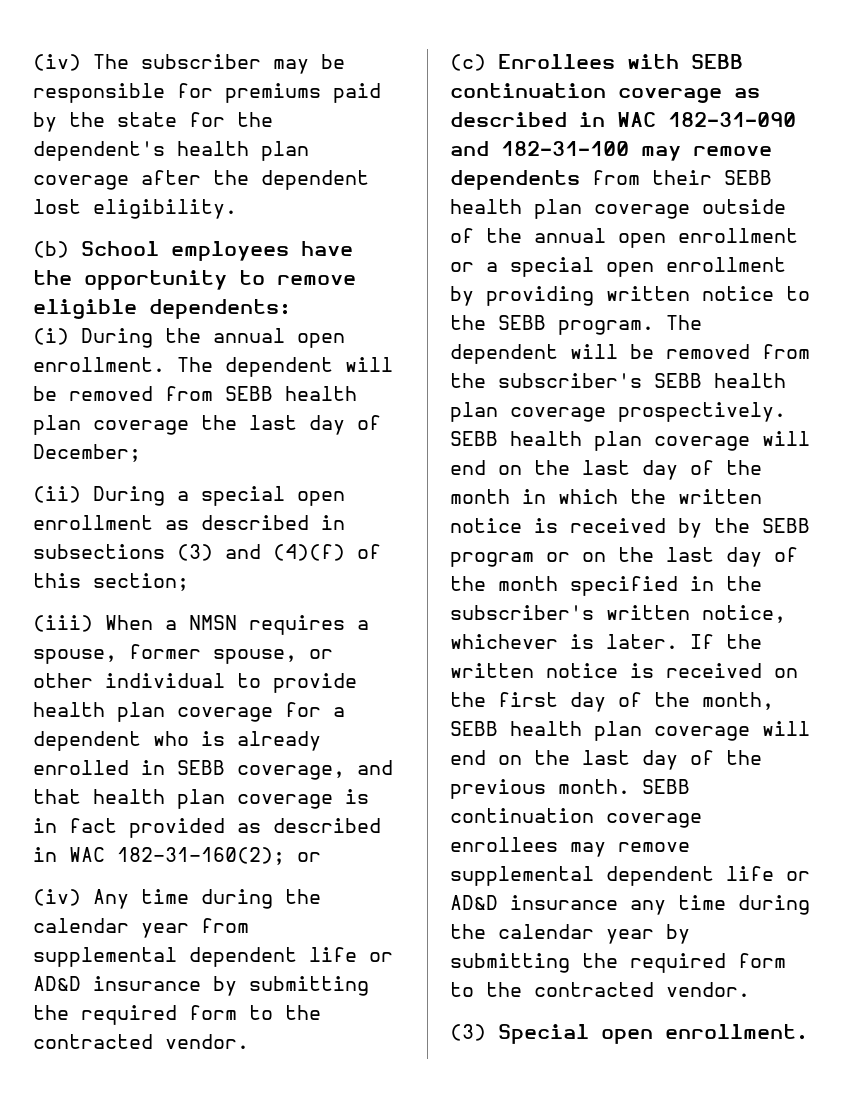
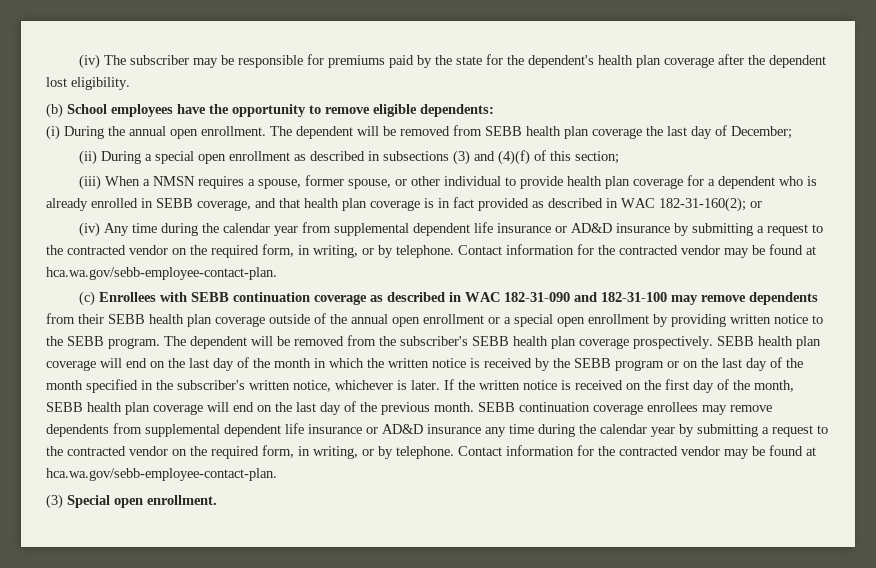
- (iv) Any time during the calendar year from supplemental dependent life or AD&D insurance by submitting the required form to the contracted vendor.
+ (iv) Any time during the calendar year from supplemental dependent life insurance or AD&D insurance by submitting a request to the contracted vendor on the required form, in writing, or by telephone. Contact information for the contracted vendor may be found at hca.wa.gov/sebb-employee-contact-plan.
- SEBB continuation coverage enrollees may remove supplemental dependent life or AD&D insurance any time during the calendar year by submitting the required form to the contracted vendor.
+ SEBB continuation coverage enrollees may remove dependents from supplemental dependent life insurance or AD&D insurance any time during the calendar year by submitting a request to the contracted vendor on the required form, in writing, or by telephone. Contact information for the contracted vendor may be found at hca.wa.gov/sebb-employee-contact-plan.

